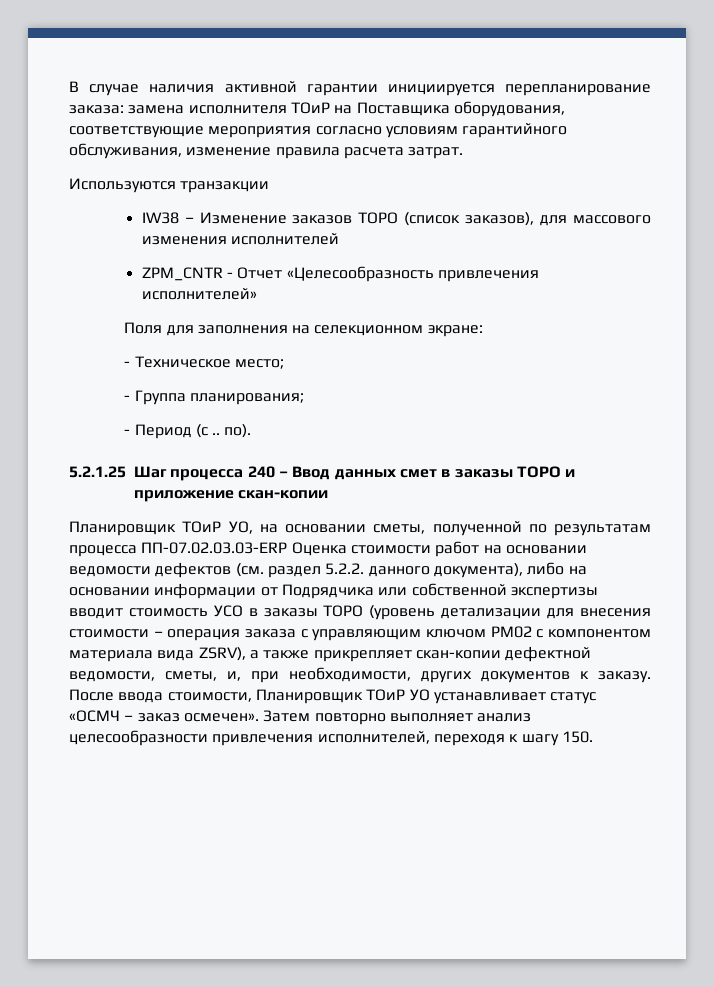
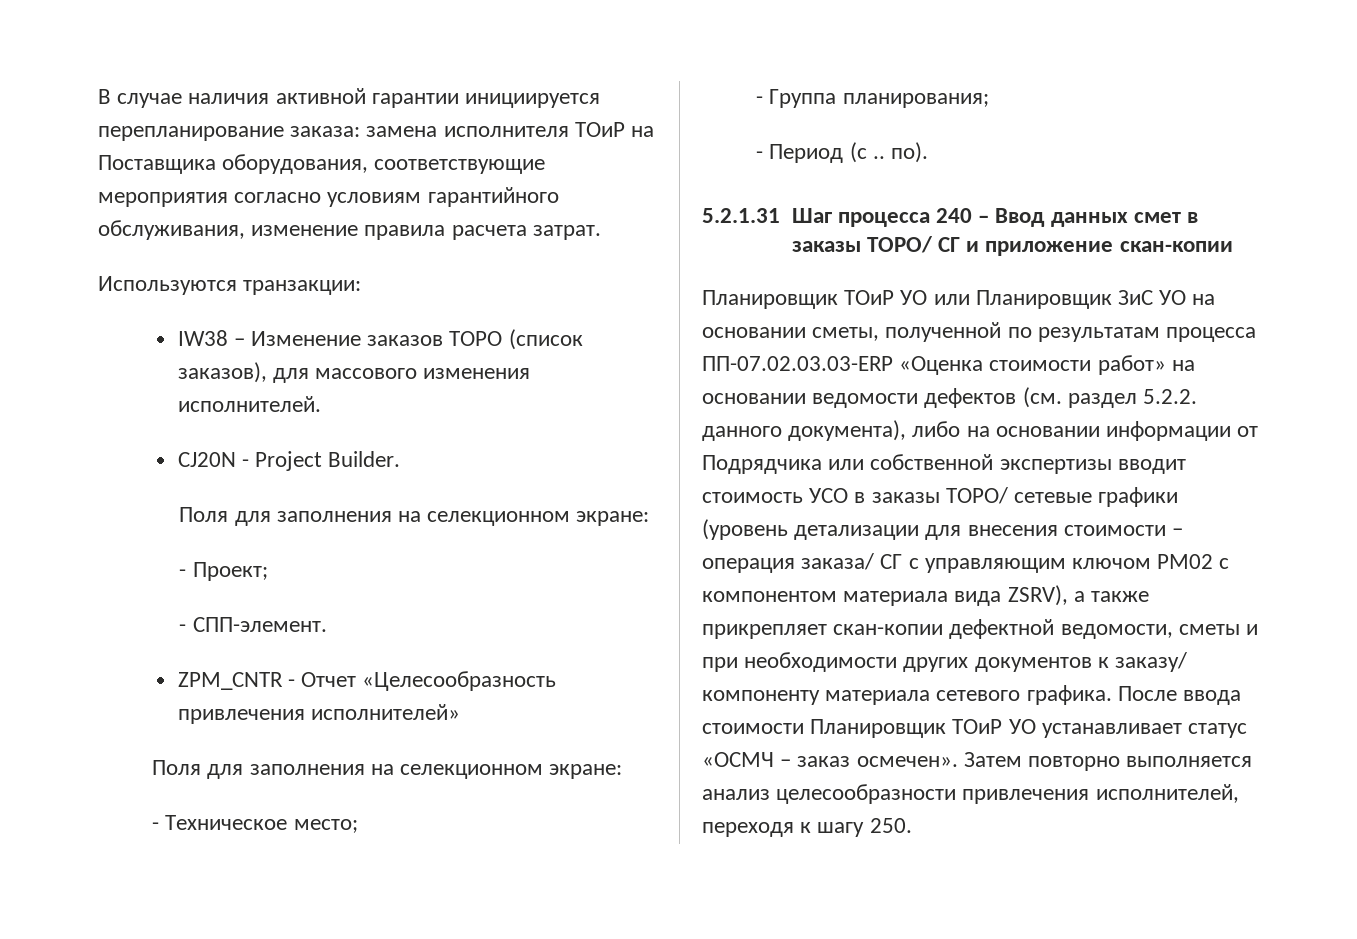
- Используются транзакции
+ Используются транзакции:
- IW38 – Изменение заказов ТОРО (список заказов), для массового изменения исполнителей
+ IW38 – Изменение заказов ТОРО (список заказов), для массового изменения исполнителей.
+ CJ20N - Project Builder.
+ Поля для заполнения на селекционном экране:
+ - Проект;
+ - СПП-элемент.
- 5.2.1.25 Шаг процесса 240 – Ввод данных смет в заказы ТОРО и приложение скан-копии
+ 5.2.1.31 Шаг процесса 240 – Ввод данных смет в заказы ТОРО/ СГ и приложение скан-копии
- Планировщик ТОиР УО, на основании сметы, полученной по результатам процесса ПП-07.02.03.03-ERP Оценка стоимости работ на основании ведомости дефектов (см. раздел 5.2.2. данного документа), либо на основании информации от Подрядчика или собственной экспертизы вводит стоимость УСО в заказы ТОРО (уровень детализации для внесения стоимости – операция заказа с управляющим ключом PM02 с компонентом материала вида ZSRV), а также прикрепляет скан-копии дефектной ведомости, сметы, и, при необходимости, других документов к заказу.
+ Планировщик ТОиР УО или Планировщик ЗиС УО на основании сметы, полученной по результатам процесса ПП-07.02.03.03-ERP «Оценка стоимости работ» на основании ведомости дефектов (см. раздел 5.2.2. данного документа), либо на основании информации от Подрядчика или собственной экспертизы вводит стоимость УСО в заказы ТОРО/ сетевые графики (уровень детализации для внесения стоимости – операция заказа/ СГ с управляющим ключом PM02 с компонентом материала вида ZSRV), а также прикрепляет скан-копии дефектной ведомости, сметы и при необходимости других документов к заказу/ компоненту материала сетевого графика.
- После ввода стоимости, Планировщик ТОиР УО устанавливает статус «ОСМЧ – заказ осмечен».
+ После ввода стоимости Планировщик ТОиР УО устанавливает статус «ОСМЧ – заказ осмечен».
- Затем повторно выполняет анализ целесообразности привлечения исполнителей, переходя к шагу 150.
+ Затем повторно выполняется анализ целесообразности привлечения исполнителей, переходя к шагу 250.

